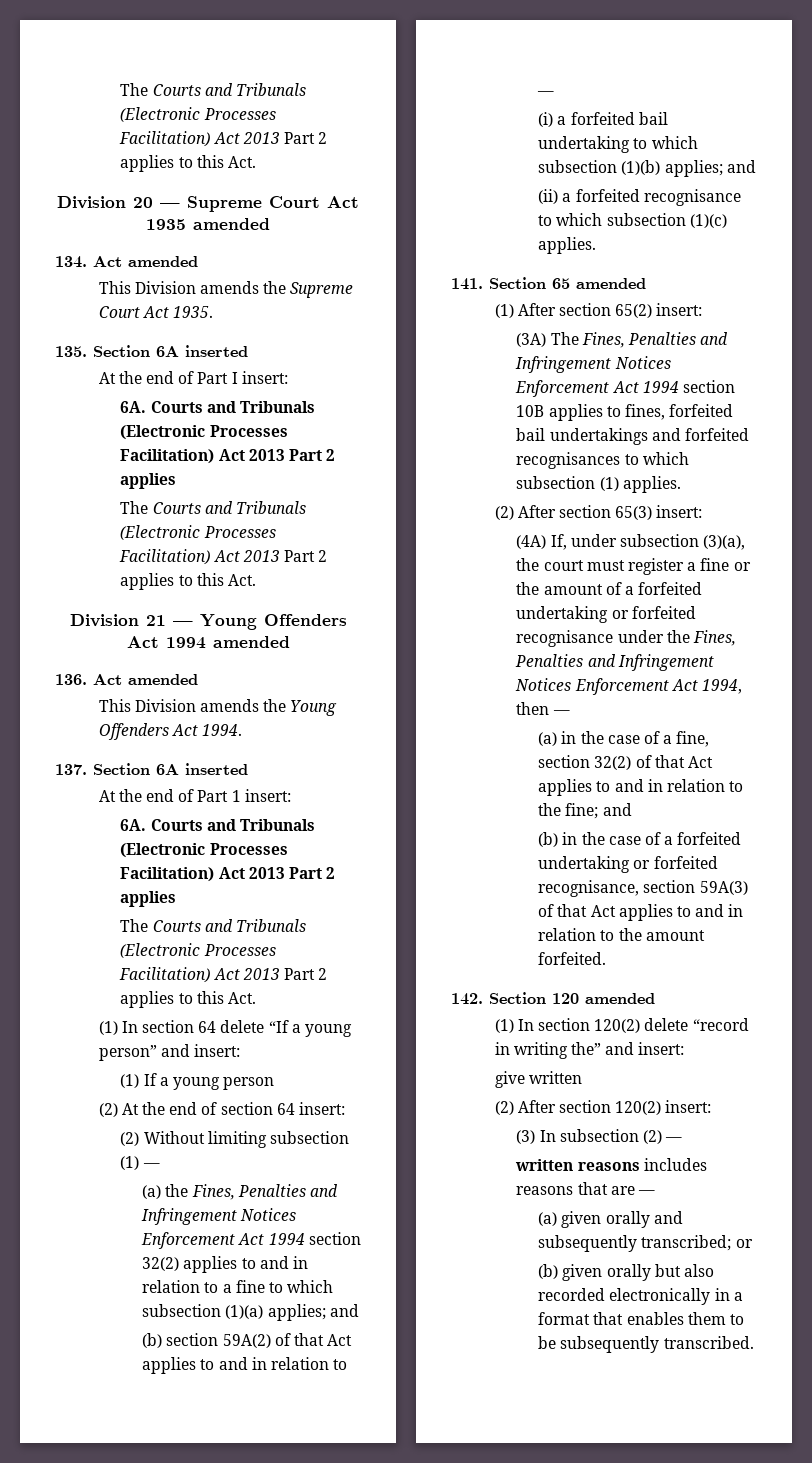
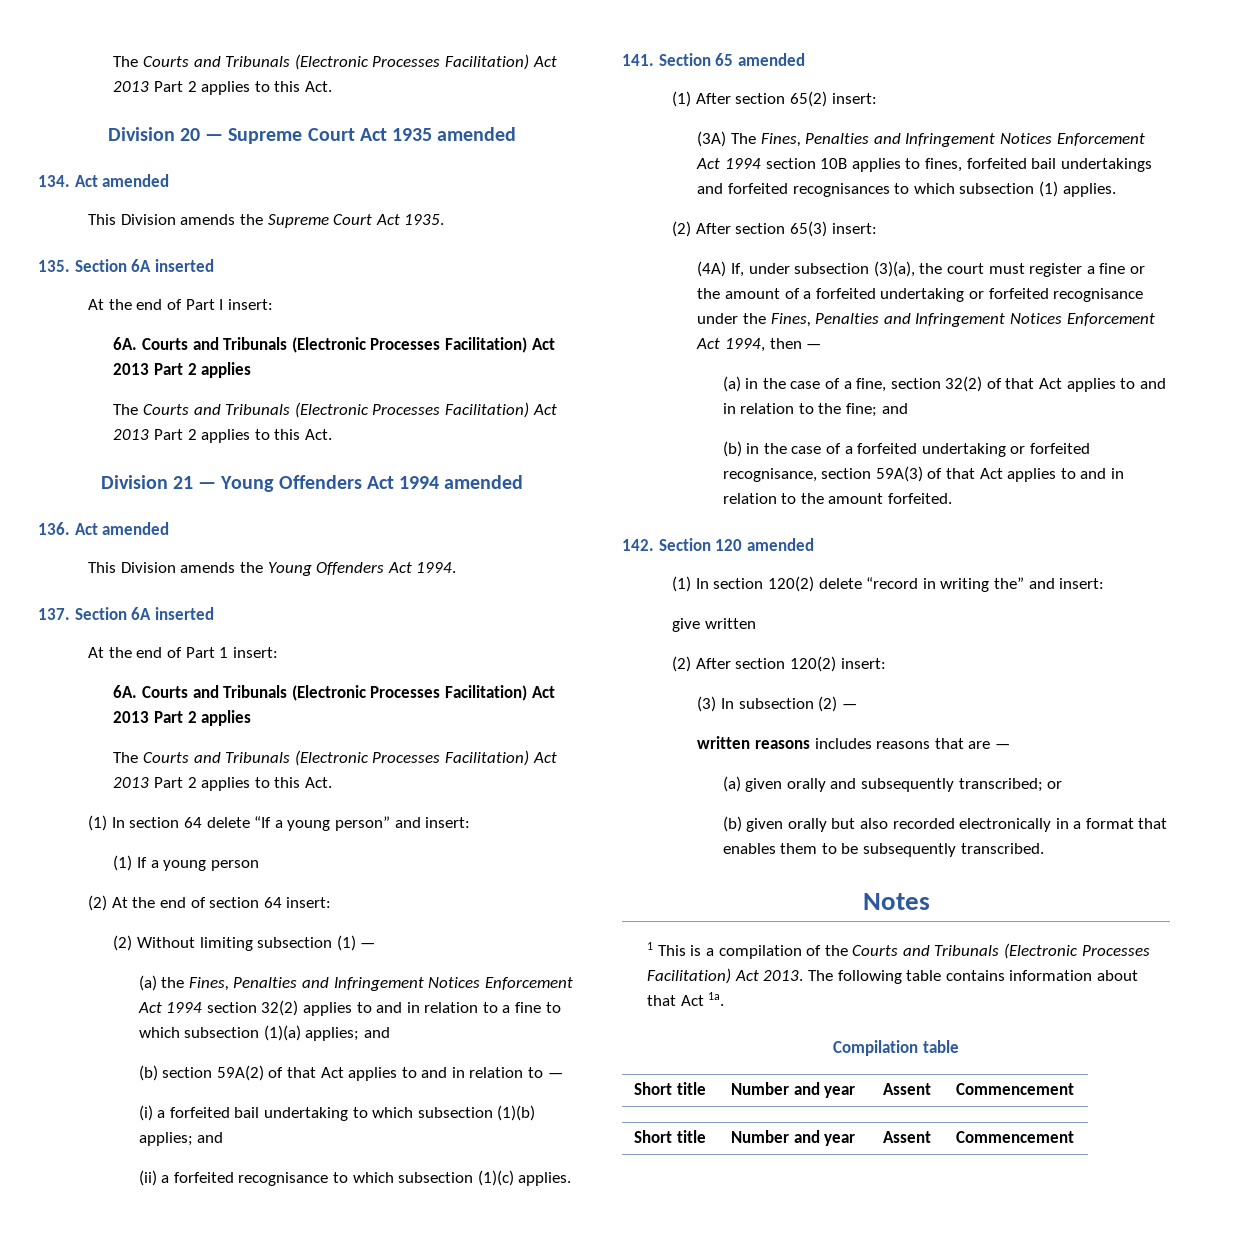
+ Notes
+ 1 This is a compilation of the Courts and Tribunals (Electronic Processes Facilitation) Act 2013. The following table contains information about that Act 1a.
+ Compilation table
+ Short title | Number and year | Assent | Commencement
+ Short title | Number and year | Assent | Commencement

